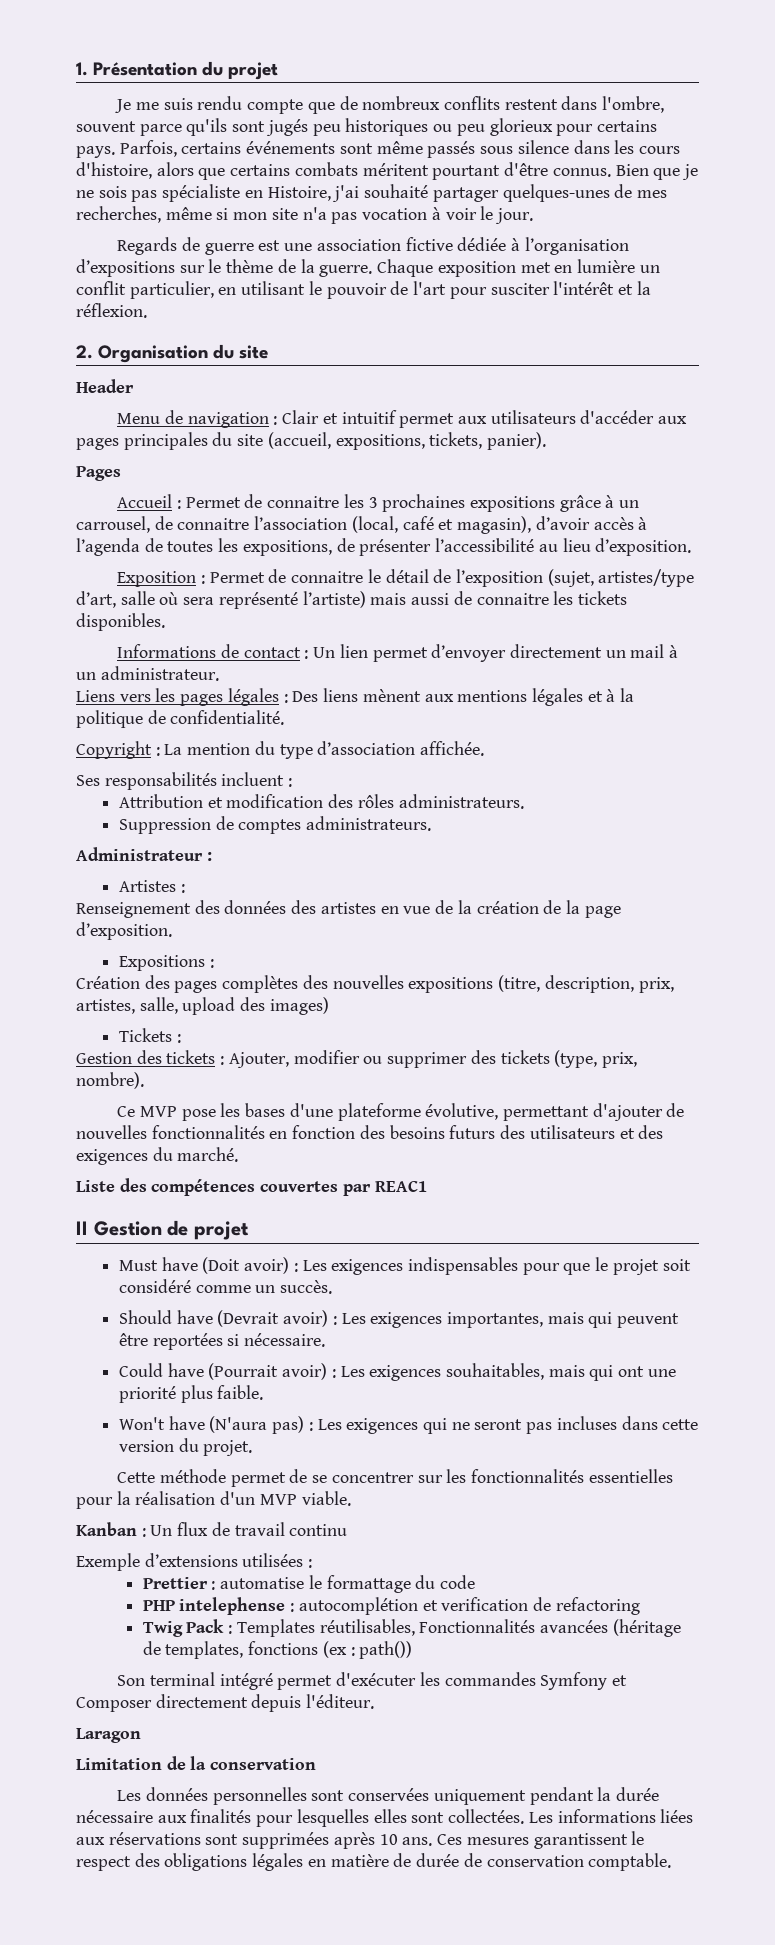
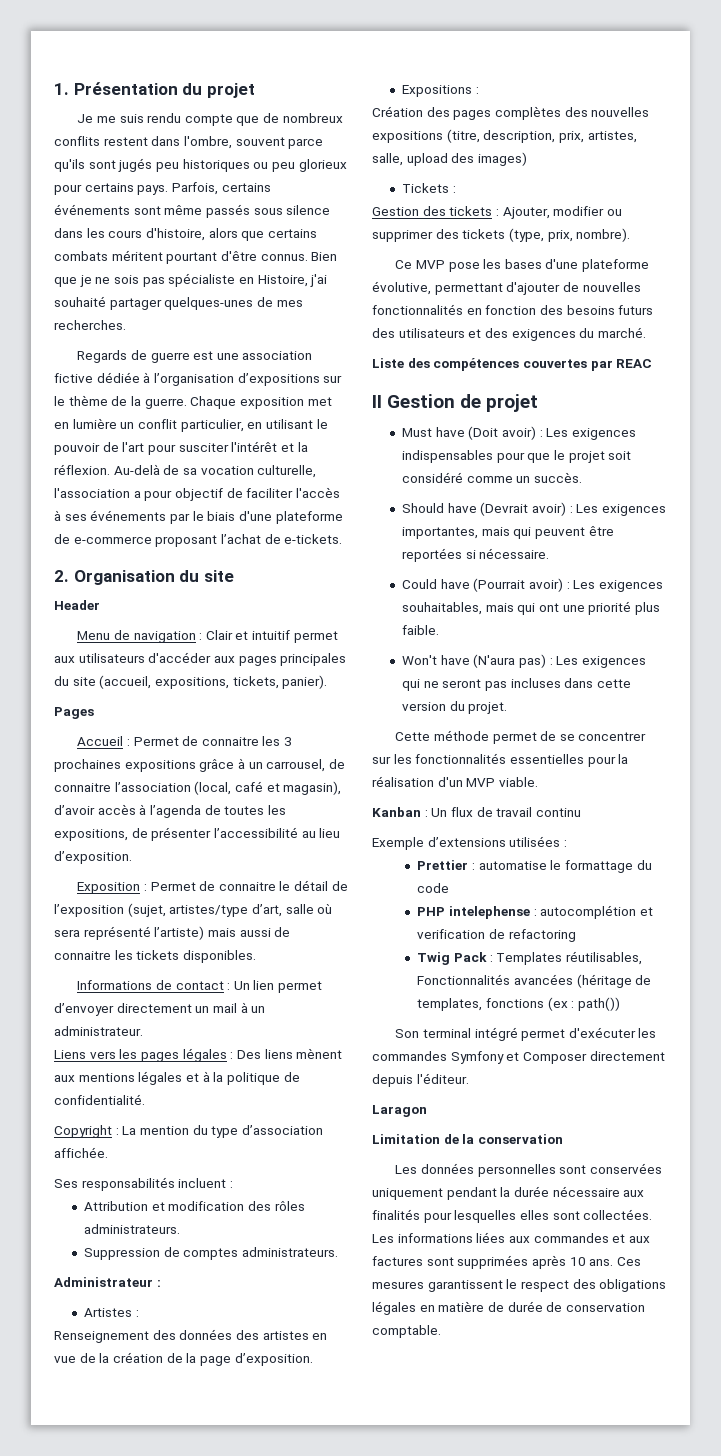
- Bien que je ne sois pas spécialiste en Histoire, j'ai souhaité partager quelques-unes de mes recherches, même si mon site n'a pas vocation à voir le jour.
+ Bien que je ne sois pas spécialiste en Histoire, j'ai souhaité partager quelques-unes de mes recherches.
+ Au-delà de sa vocation culturelle, l'association a pour objectif de faciliter l'accès à ses événements par le biais d'une plateforme de e-commerce proposant l’achat de e-tickets.
- Liste des compétences couvertes par REAC1
+ Liste des compétences couvertes par REAC
- Les informations liées aux réservations sont supprimées après 10 ans.
+ Les informations liées aux commandes et aux factures sont supprimées après 10 ans.

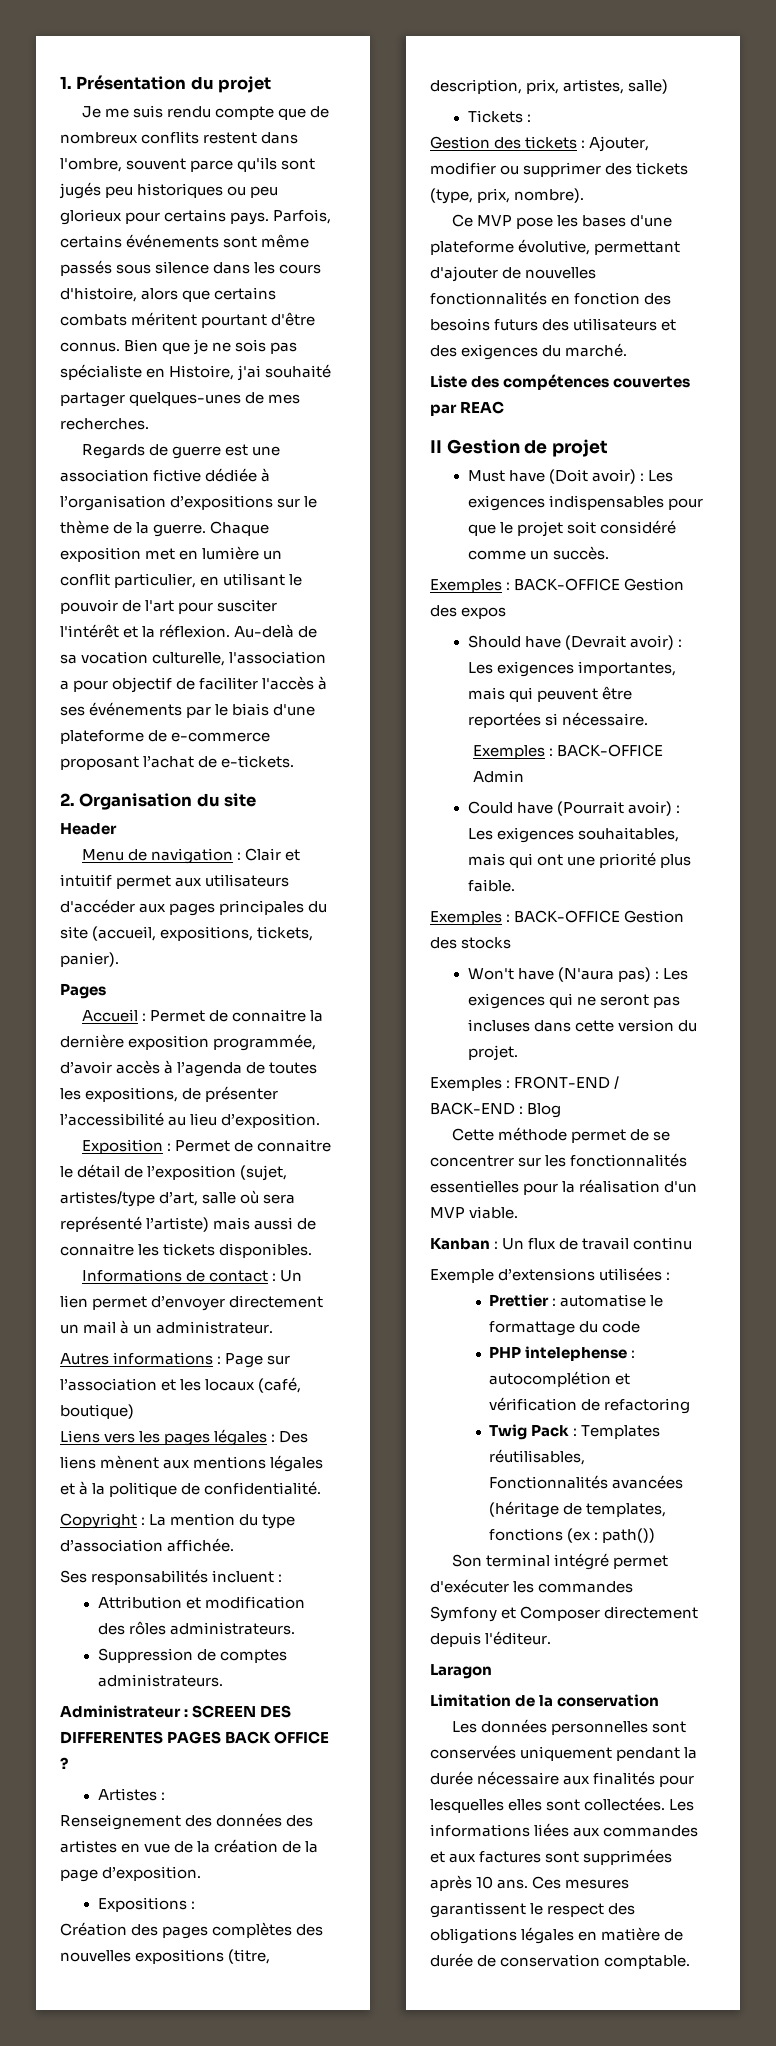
- Accueil : Permet de connaitre les 3 prochaines expositions grâce à un carrousel, de connaitre l’association (local, café et magasin), d’avoir accès à l’agenda de toutes les expositions, de présenter l’accessibilité au lieu d’exposition.
+ Accueil : Permet de connaitre la dernière exposition programmée, d’avoir accès à l’agenda de toutes les expositions, de présenter l’accessibilité au lieu d’exposition.
+ Autres informations : Page sur l’association et les locaux (café, boutique)
- Administrateur :
+ Administrateur : SCREEN DES DIFFERENTES PAGES BACK OFFICE ?
- Création des pages complètes des nouvelles expositions (titre, description, prix, artistes, salle, upload des images)
+ Création des pages complètes des nouvelles expositions (titre, description, prix, artistes, salle)
+ Exemples : BACK-OFFICE Gestion des expos
+ Exemples : BACK-OFFICE Admin
+ Exemples : BACK-OFFICE Gestion des stocks
+ Exemples : FRONT-END / BACK-END : Blog
- PHP intelephense : autocomplétion et verification de refactoring
+ PHP intelephense : autocomplétion et vérification de refactoring

